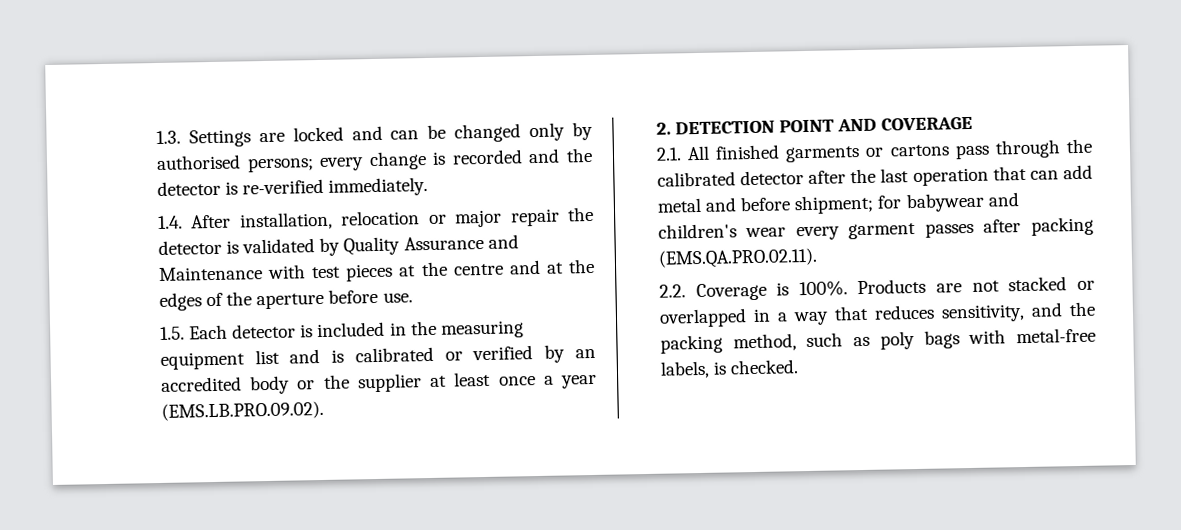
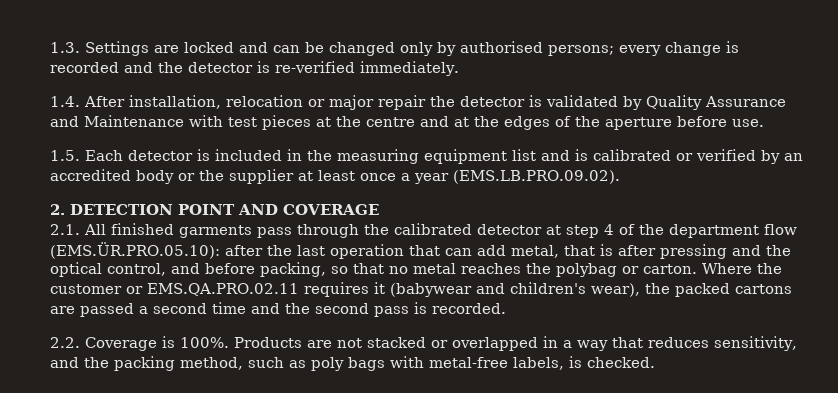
- 2.1. All finished garments or cartons pass through the calibrated detector after the last operation that can add metal and before shipment; for babywear and children's wear every garment passes after packing (EMS.QA.PRO.02.11).
+ 2.1. All finished garments pass through the calibrated detector at step 4 of the department flow (EMS.ÜR.PRO.05.10): after the last operation that can add metal, that is after pressing and the optical control, and before packing, so that no metal reaches the polybag or carton. Where the customer or EMS.QA.PRO.02.11 requires it (babywear and children's wear), the packed cartons are passed a second time and the second pass is recorded.

